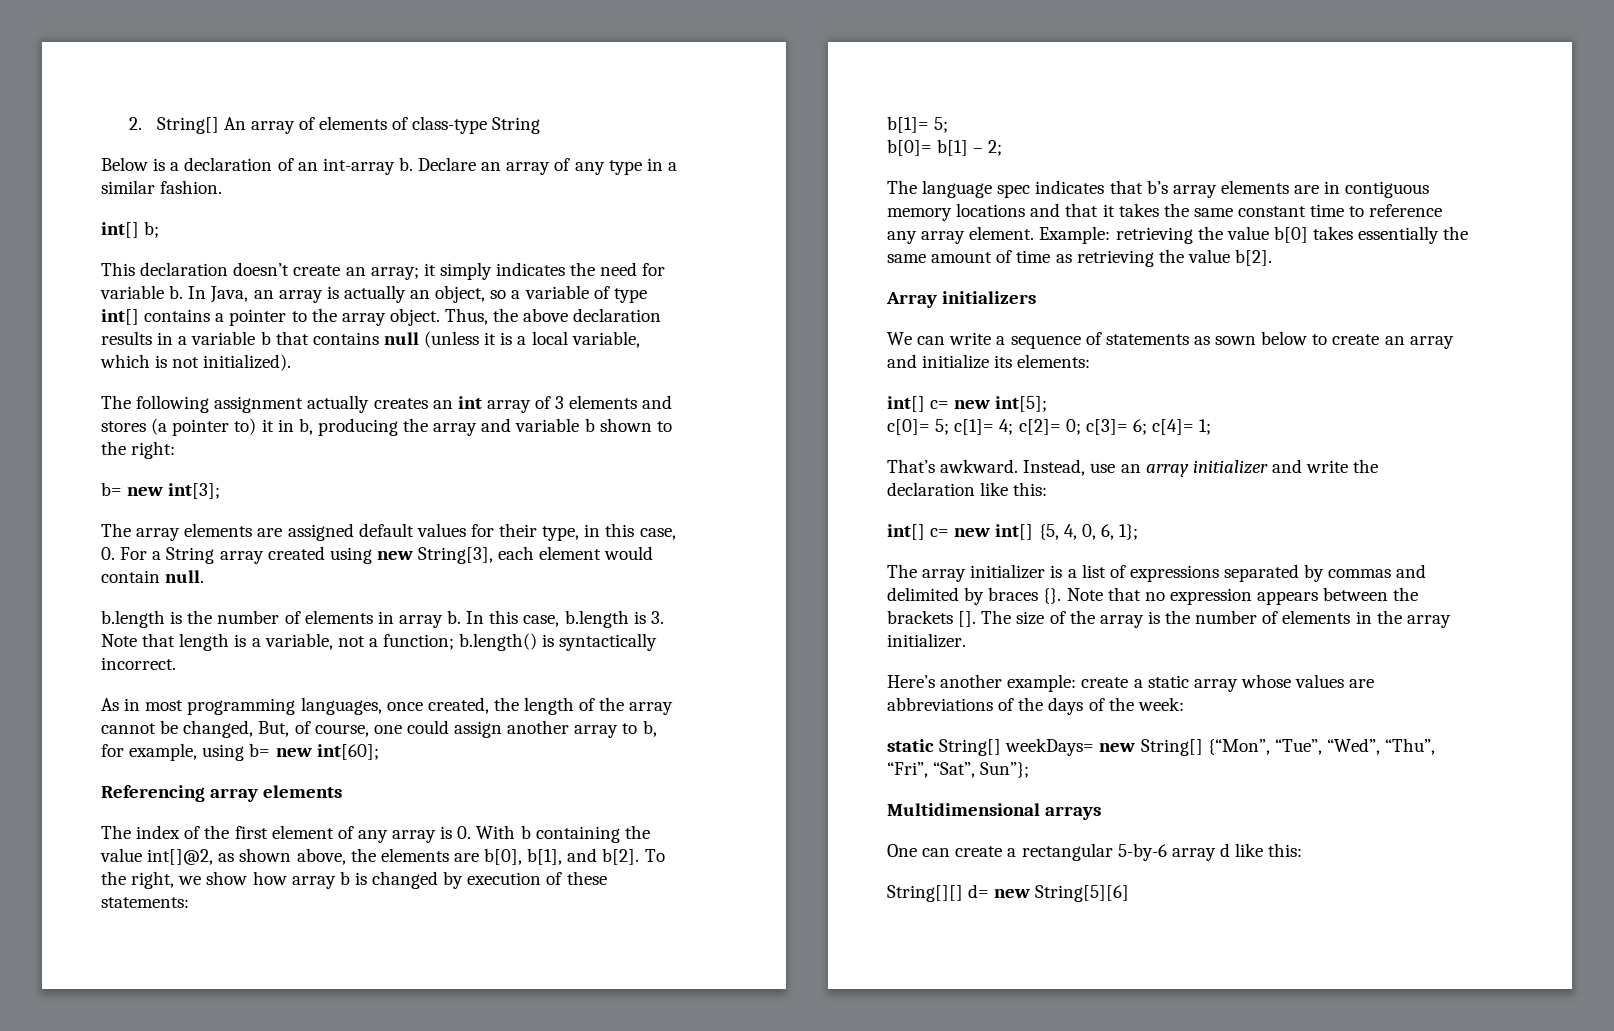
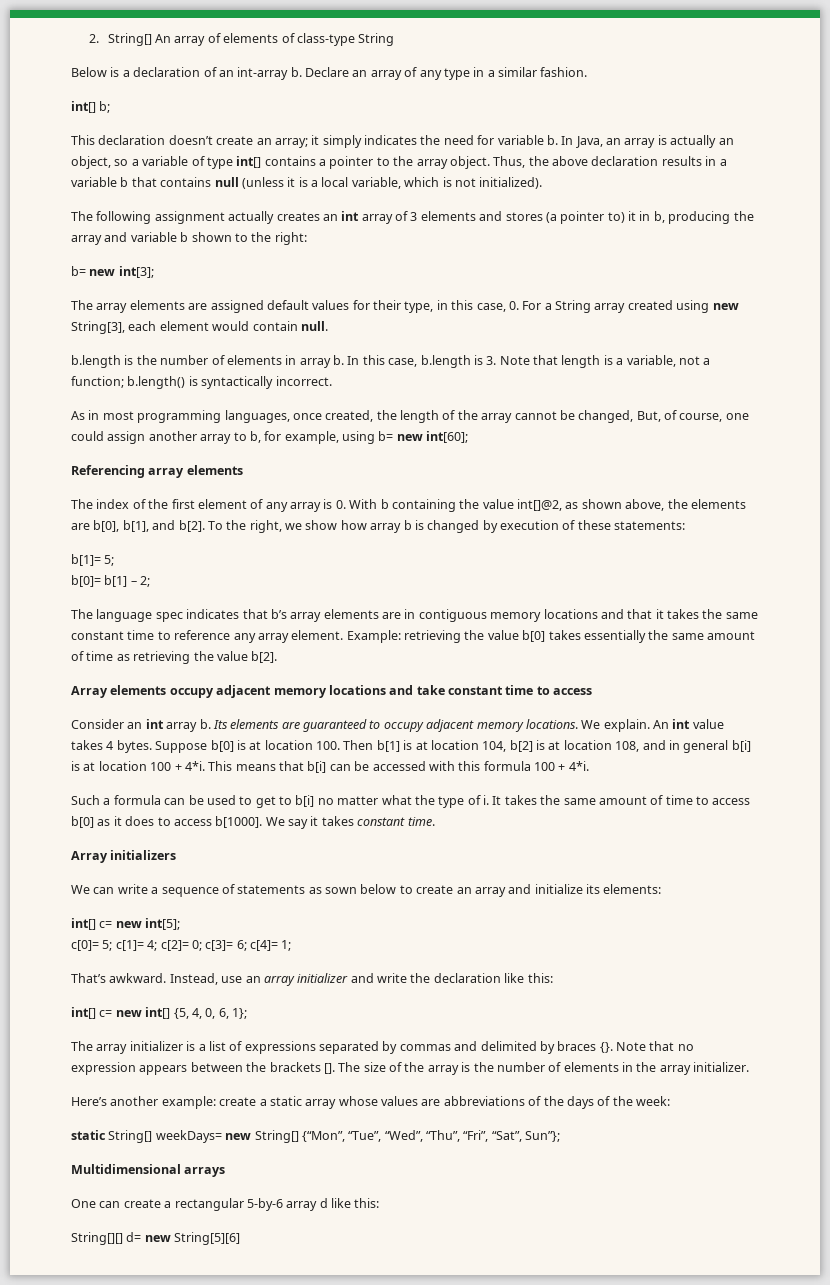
+ Array elements occupy adjacent memory locations and take constant time to access
+ Consider an int array b. Its elements are guaranteed to occupy adjacent memory locations. We explain. An int value takes 4 bytes. Suppose b[0] is at location 100. Then b[1] is at location 104, b[2] is at location 108, and in general b[i] is at location 100 + 4*i. This means that b[i] can be accessed with this formula 100 + 4*i.
+ Such a formula can be used to get to b[i] no matter what the type of i. It takes the same amount of time to access b[0] as it does to access b[1000]. We say it takes constant time.

